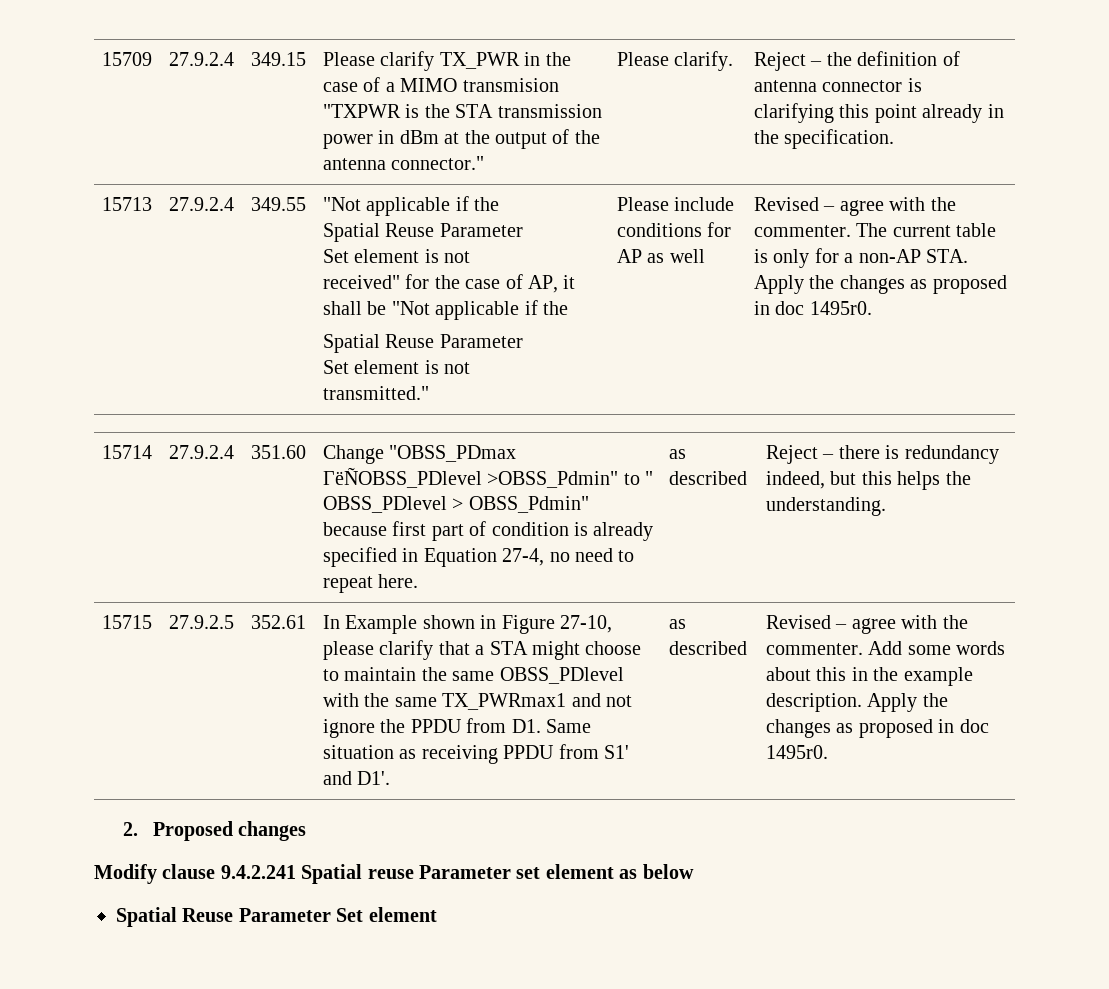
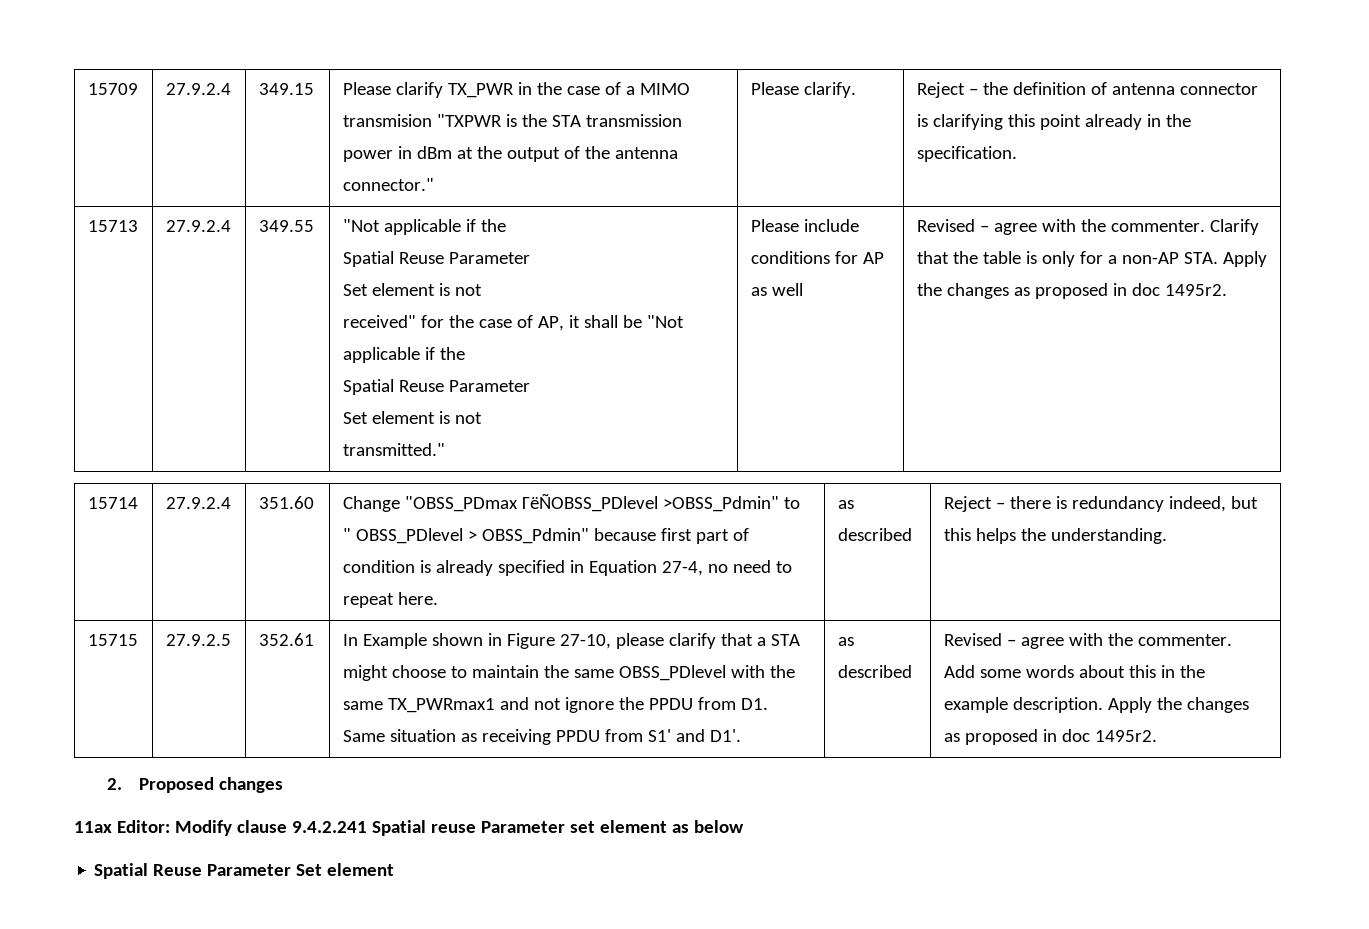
- The current table is only for a non-AP STA. Apply the changes as proposed in doc 1495r0.
+ Clarify that the table is only for a non-AP STA. Apply the changes as proposed in doc 1495r2.
- Add some words about this in the example description. Apply the changes as proposed in doc 1495r0.
+ Add some words about this in the example description. Apply the changes as proposed in doc 1495r2.
- Modify clause 9.4.2.241 Spatial reuse Parameter set element as below
+ 11ax Editor: Modify clause 9.4.2.241 Spatial reuse Parameter set element as below

